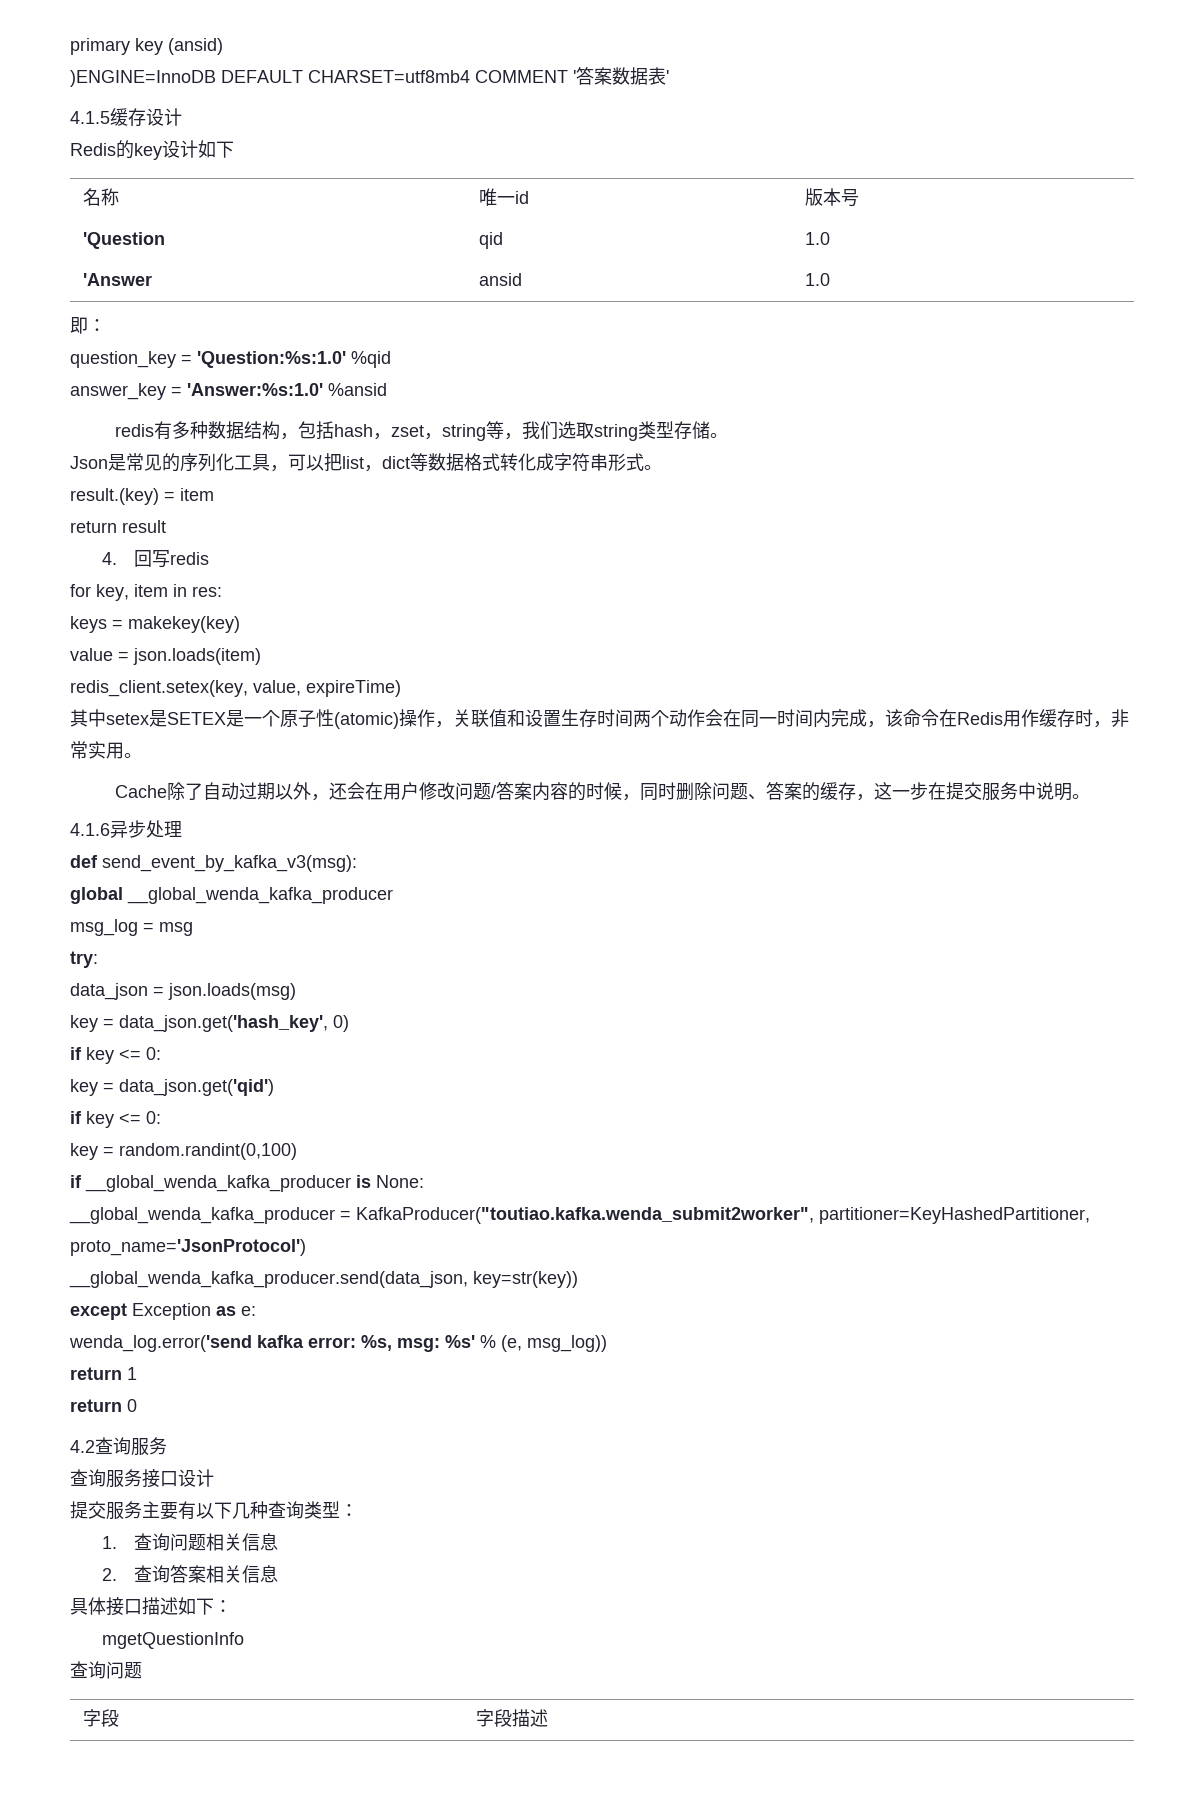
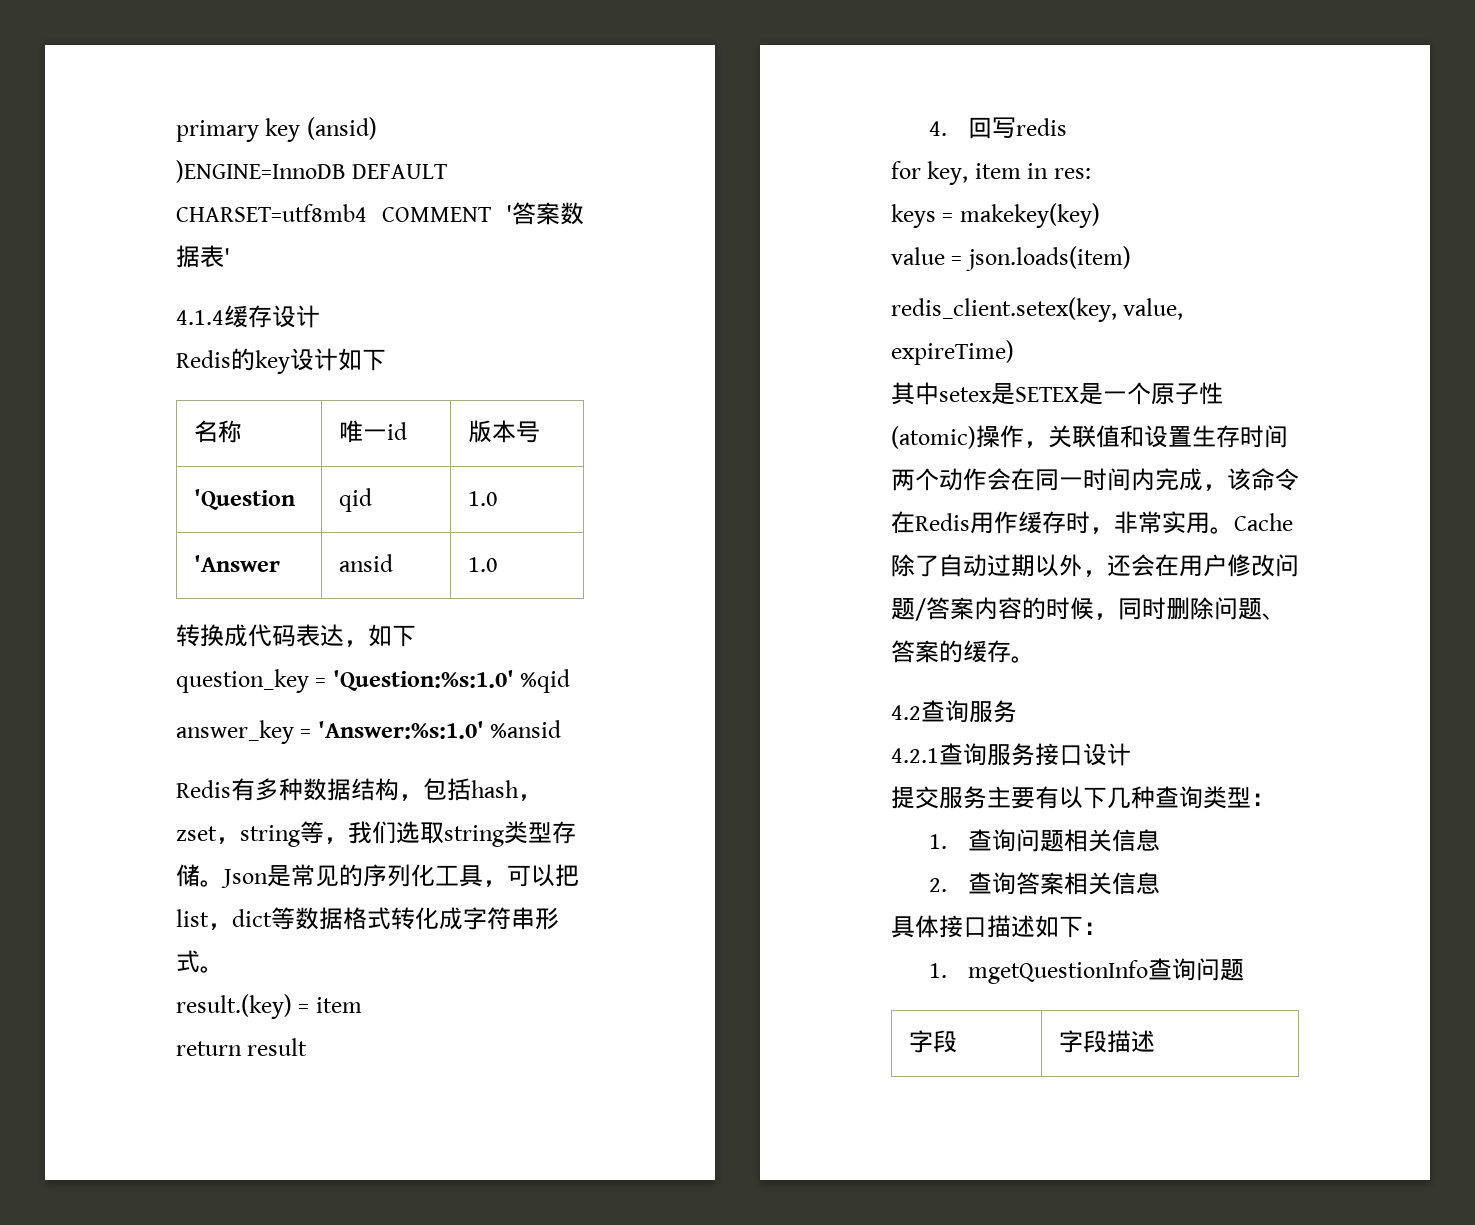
- 4.1.5缓存设计
+ 4.1.4缓存设计
- 即：
+ 转换成代码表达，如下
- redis有多种数据结构，包括hash，zset，string等，我们选取string类型存储。
- Json是常见的序列化工具，可以把list，dict等数据格式转化成字符串形式。
+ Redis有多种数据结构，包括hash，zset，string等，我们选取string类型存储。Json是常见的序列化工具，可以把list，dict等数据格式转化成字符串形式。
- 其中setex是SETEX是一个原子性(atomic)操作，关联值和设置生存时间两个动作会在同一时间内完成，该命令在Redis用作缓存时，非常实用。
- Cache除了自动过期以外，还会在用户修改问题/答案内容的时候，同时删除问题、答案的缓存，这一步在提交服务中说明。
- 4.1.6异步处理
- def send_event_by_kafka_v3(msg):
- global __global_wenda_kafka_producer
- msg_log = msg
- try:
- data_json = json.loads(msg)
- key = data_json.get('hash_key', 0)
- if key <= 0:
- key = data_json.get('qid')
- if key <= 0:
- key = random.randint(0,100)
- if __global_wenda_kafka_producer is None:
- __global_wenda_kafka_producer = KafkaProducer("toutiao.kafka.wenda_submit2worker", partitioner=KeyHashedPartitioner, proto_name='JsonProtocol')
- __global_wenda_kafka_producer.send(data_json, key=str(key))
- except Exception as e:
- wenda_log.error('send kafka error: %s, msg: %s' % (e, msg_log))
- return 1
- return 0
+ 其中setex是SETEX是一个原子性(atomic)操作，关联值和设置生存时间两个动作会在同一时间内完成，该命令在Redis用作缓存时，非常实用。Cache除了自动过期以外，还会在用户修改问题/答案内容的时候，同时删除问题、答案的缓存。
- 查询服务接口设计
+ 4.2.1查询服务接口设计
- mgetQuestionInfo
- 查询问题
+ 1. mgetQuestionInfo查询问题

